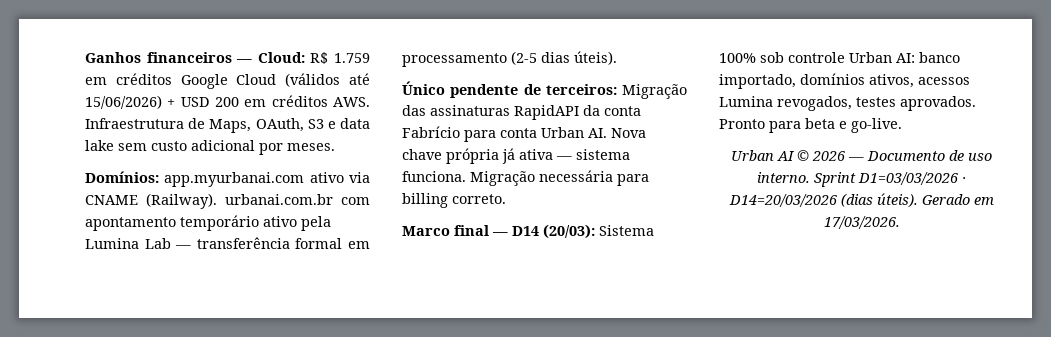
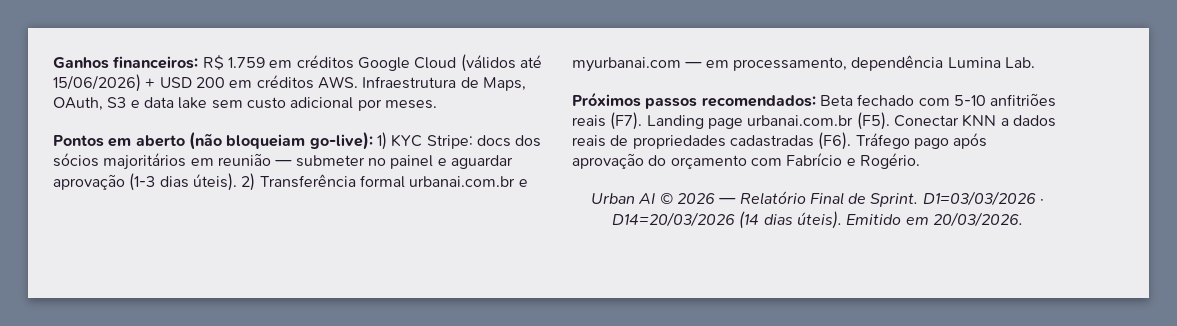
- Ganhos financeiros — Cloud: R$ 1.759 em créditos Google Cloud (válidos até 15/06/2026) + USD 200 em créditos AWS. Infraestrutura de Maps, OAuth, S3 e data lake sem custo adicional por meses.
+ Ganhos financeiros: R$ 1.759 em créditos Google Cloud (válidos até 15/06/2026) + USD 200 em créditos AWS. Infraestrutura de Maps, OAuth, S3 e data lake sem custo adicional por meses.
- Domínios: app.myurbanai.com ativo via CNAME (Railway). urbanai.com.br com apontamento temporário ativo pela Lumina Lab — transferência formal em processamento (2-5 dias úteis).
- Único pendente de terceiros: Migração das assinaturas RapidAPI da conta Fabrício para conta Urban AI. Nova chave própria já ativa — sistema funciona. Migração necessária para billing correto.
- Marco final — D14 (20/03): Sistema 100% sob controle Urban AI: banco importado, domínios ativos, acessos Lumina revogados, testes aprovados. Pronto para beta e go-live.
+ Pontos em aberto (não bloqueiam go-live): 1) KYC Stripe: docs dos sócios majoritários em reunião — submeter no painel e aguardar aprovação (1-3 dias úteis). 2) Transferência formal urbanai.com.br e myurbanai.com — em processamento, dependência Lumina Lab.
+ Próximos passos recomendados: Beta fechado com 5-10 anfitriões reais (F7). Landing page urbanai.com.br (F5). Conectar KNN a dados reais de propriedades cadastradas (F6). Tráfego pago após aprovação do orçamento com Fabrício e Rogério.
- Urban AI © 2026 — Documento de uso interno. Sprint D1=03/03/2026 · D14=20/03/2026 (dias úteis). Gerado em 17/03/2026.
+ Urban AI © 2026 — Relatório Final de Sprint. D1=03/03/2026 · D14=20/03/2026 (14 dias úteis). Emitido em 20/03/2026.

